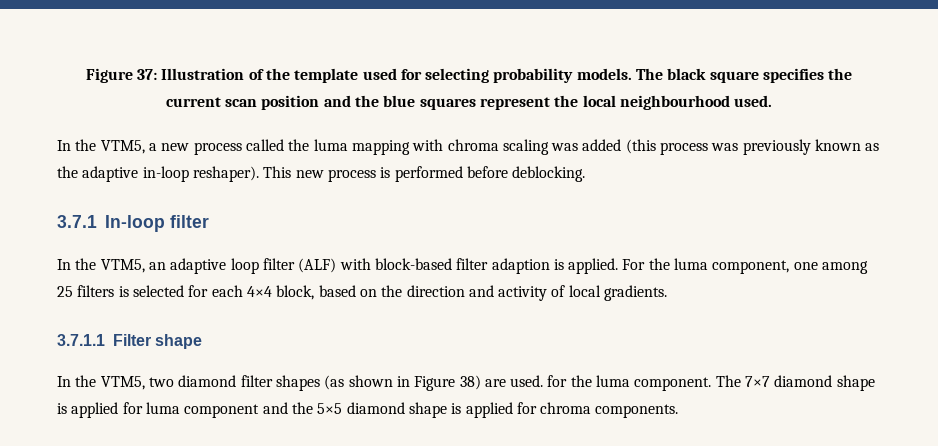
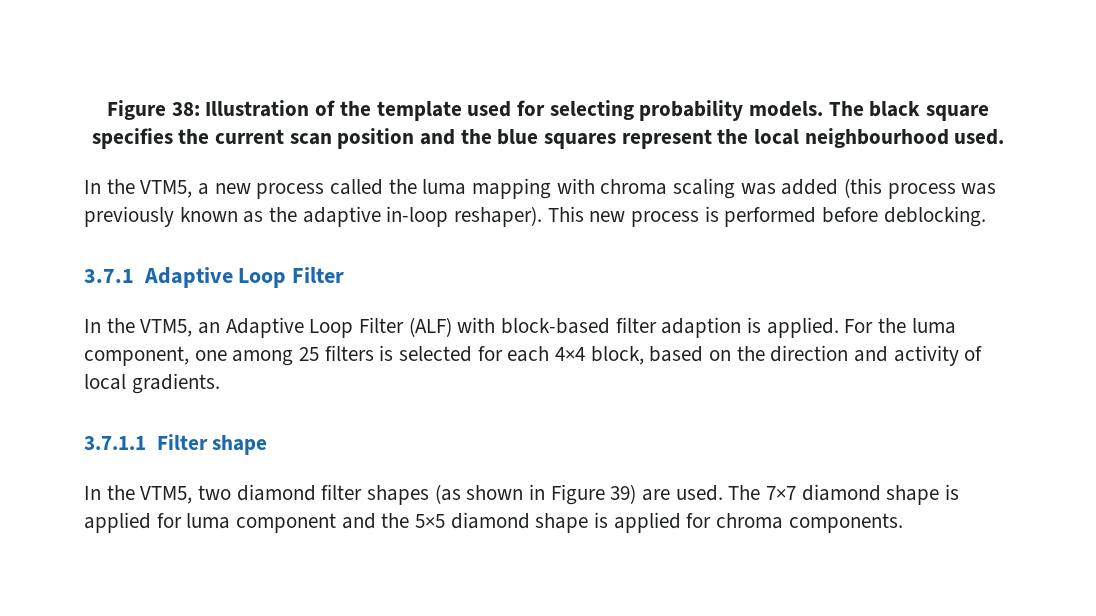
- Figure 37: Illustration of the template used for selecting probability models.
+ Figure 38: Illustration of the template used for selecting probability models.
- 3.7.1 In-loop filter
+ 3.7.1 Adaptive Loop Filter
- In the VTM5, an adaptive loop filter (ALF) with block-based filter adaption is applied.
+ In the VTM5, an Adaptive Loop Filter (ALF) with block-based filter adaption is applied.
- In the VTM5, two diamond filter shapes (as shown in Figure 38) are used. for the luma component.
+ In the VTM5, two diamond filter shapes (as shown in Figure 39) are used.

